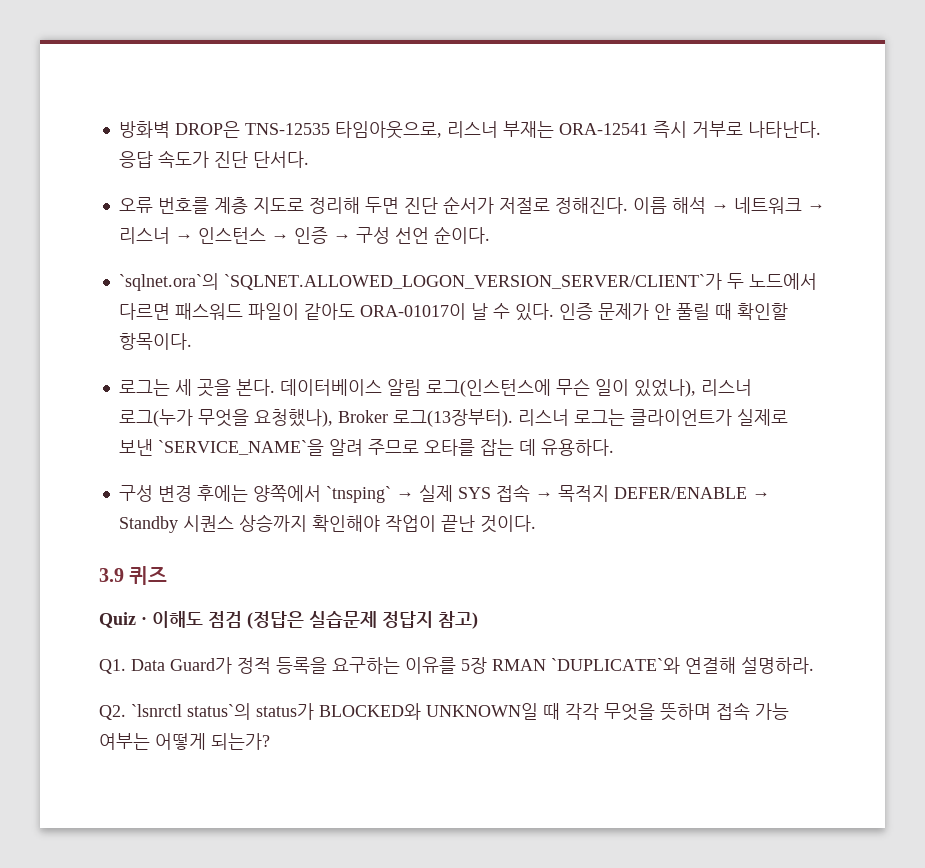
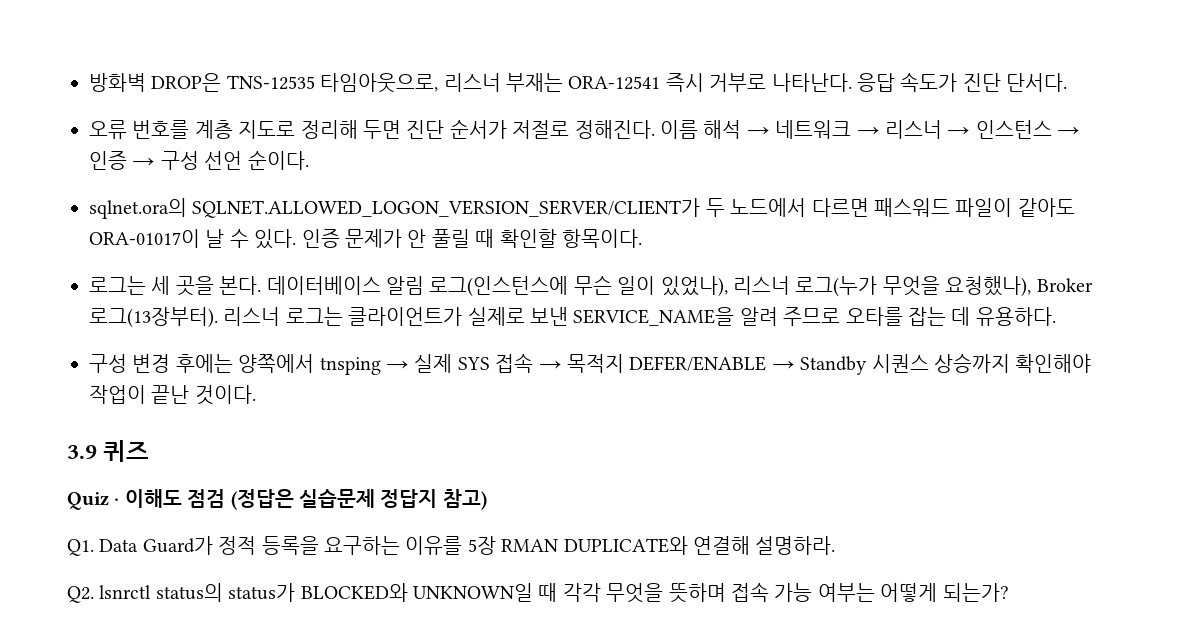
- `sqlnet.ora`의 `SQLNET.ALLOWED_LOGON_VERSION_SERVER/CLIENT`가 두 노드에서 다르면 패스워드 파일이 같아도 ORA-01017이 날 수 있다.
+ sqlnet.ora의 SQLNET.ALLOWED_LOGON_VERSION_SERVER/CLIENT가 두 노드에서 다르면 패스워드 파일이 같아도 ORA-01017이 날 수 있다.
- 리스너 로그는 클라이언트가 실제로 보낸 `SERVICE_NAME`을 알려 주므로 오타를 잡는 데 유용하다.
+ 리스너 로그는 클라이언트가 실제로 보낸 SERVICE_NAME을 알려 주므로 오타를 잡는 데 유용하다.
- 구성 변경 후에는 양쪽에서 `tnsping` → 실제 SYS 접속 → 목적지 DEFER/ENABLE → Standby 시퀀스 상승까지 확인해야 작업이 끝난 것이다.
+ 구성 변경 후에는 양쪽에서 tnsping → 실제 SYS 접속 → 목적지 DEFER/ENABLE → Standby 시퀀스 상승까지 확인해야 작업이 끝난 것이다.
- Q1. Data Guard가 정적 등록을 요구하는 이유를 5장 RMAN `DUPLICATE`와 연결해 설명하라.
+ Q1. Data Guard가 정적 등록을 요구하는 이유를 5장 RMAN DUPLICATE와 연결해 설명하라.
- Q2. `lsnrctl status`의 status가 BLOCKED와 UNKNOWN일 때 각각 무엇을 뜻하며 접속 가능 여부는 어떻게 되는가?
+ Q2. lsnrctl status의 status가 BLOCKED와 UNKNOWN일 때 각각 무엇을 뜻하며 접속 가능 여부는 어떻게 되는가?

